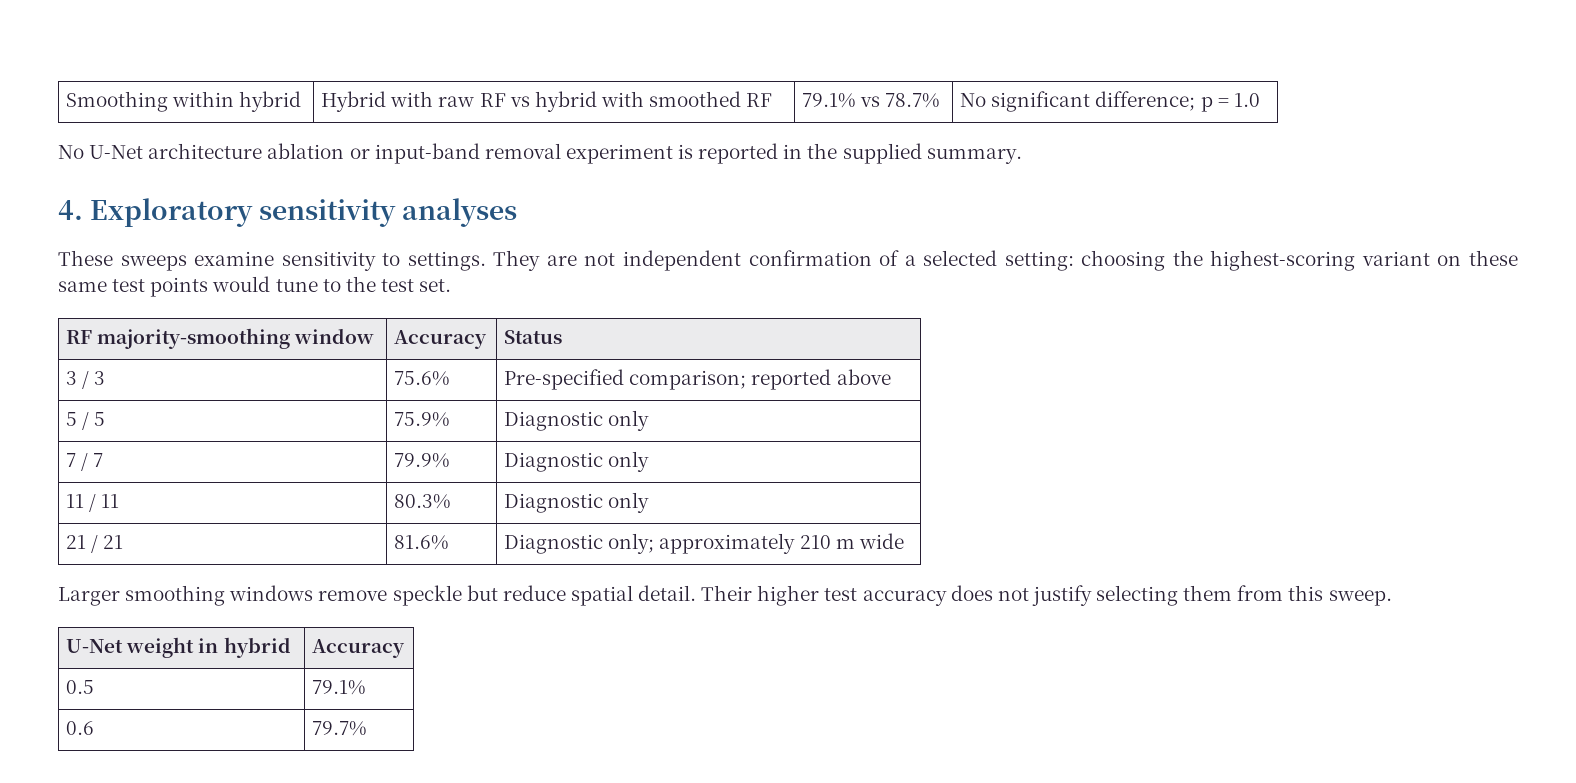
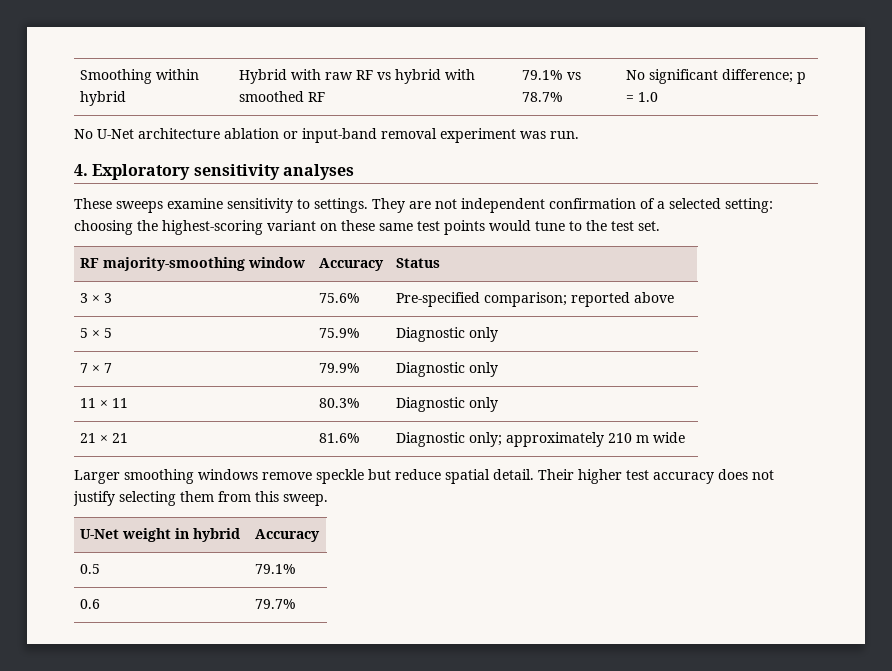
- No U-Net architecture ablation or input-band removal experiment is reported in the supplied summary.
+ No U-Net architecture ablation or input-band removal experiment was run.
- 3 / 3 | 75.6% | Pre-specified comparison; reported above
+ 3 × 3 | 75.6% | Pre-specified comparison; reported above
- 5 / 5 | 75.9% | Diagnostic only
+ 5 × 5 | 75.9% | Diagnostic only
- 7 / 7 | 79.9% | Diagnostic only
+ 7 × 7 | 79.9% | Diagnostic only
- 11 / 11 | 80.3% | Diagnostic only
+ 11 × 11 | 80.3% | Diagnostic only
- 21 / 21 | 81.6% | Diagnostic only; approximately 210 m wide
+ 21 × 21 | 81.6% | Diagnostic only; approximately 210 m wide

